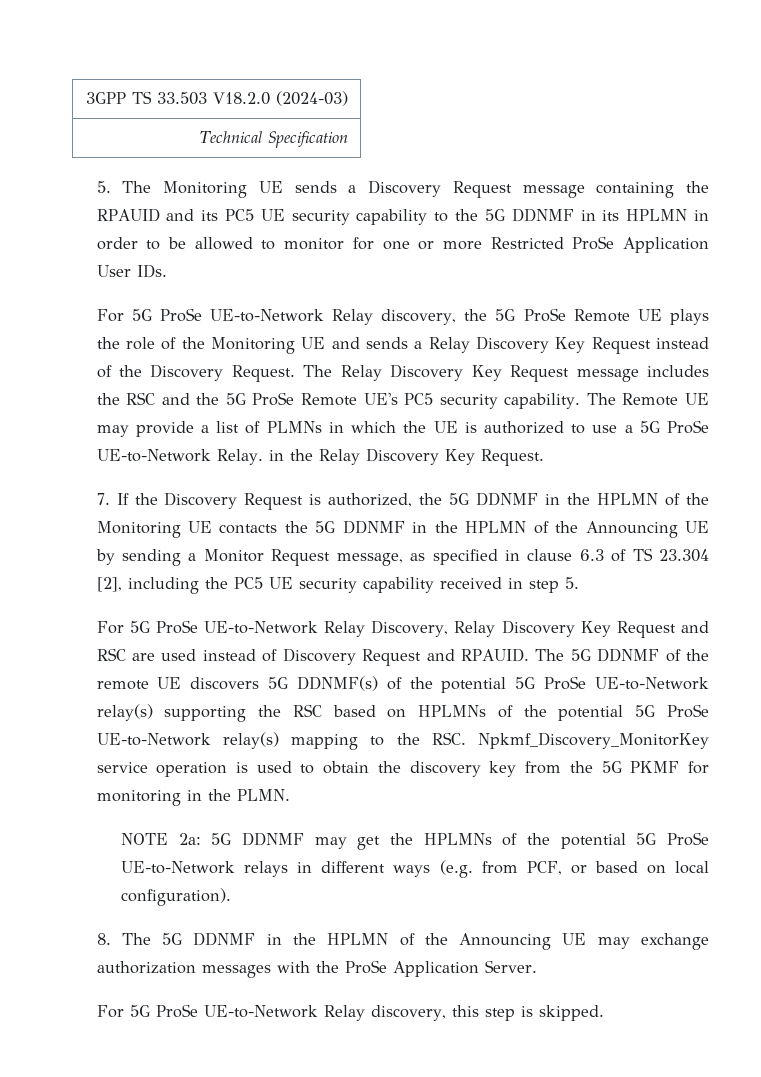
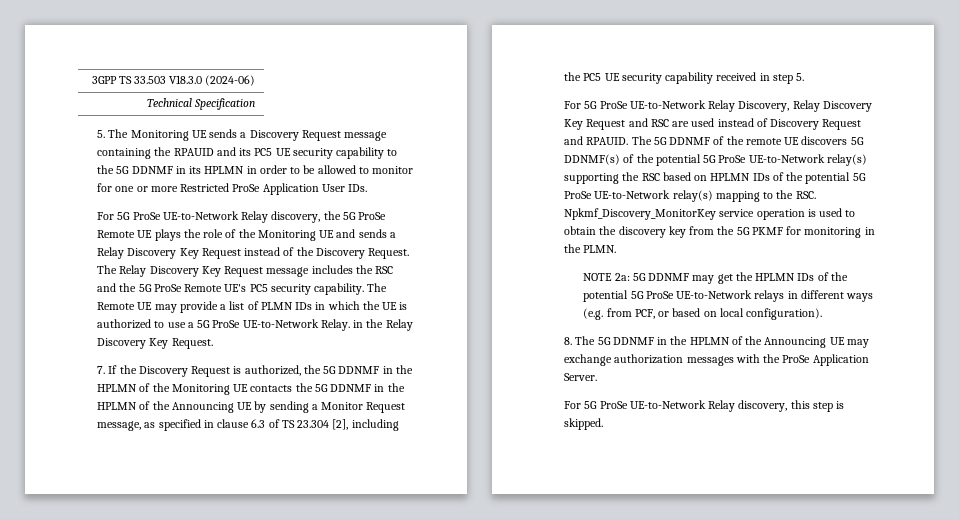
- 3GPP TS 33.503 V18.2.0 (2024-03)
+ 3GPP TS 33.503 V18.3.0 (2024-06)
- The Remote UE may provide a list of PLMNs in which the UE is authorized to use a 5G ProSe UE-to-Network Relay. in the Relay Discovery Key Request.
+ The Remote UE may provide a list of PLMN IDs in which the UE is authorized to use a 5G ProSe UE-to-Network Relay. in the Relay Discovery Key Request.
- The 5G DDNMF of the remote UE discovers 5G DDNMF(s) of the potential 5G ProSe UE-to-Network relay(s) supporting the RSC based on HPLMNs of the potential 5G ProSe UE-to-Network relay(s) mapping to the RSC. Npkmf_Discovery_MonitorKey service operation is used to obtain the discovery key from the 5G PKMF for monitoring in the PLMN.
+ The 5G DDNMF of the remote UE discovers 5G DDNMF(s) of the potential 5G ProSe UE-to-Network relay(s) supporting the RSC based on HPLMN IDs of the potential 5G ProSe UE-to-Network relay(s) mapping to the RSC. Npkmf_Discovery_MonitorKey service operation is used to obtain the discovery key from the 5G PKMF for monitoring in the PLMN.
- NOTE 2a: 5G DDNMF may get the HPLMNs of the potential 5G ProSe UE-to-Network relays in different ways (e.g. from PCF, or based on local configuration).
+ NOTE 2a: 5G DDNMF may get the HPLMN IDs of the potential 5G ProSe UE-to-Network relays in different ways (e.g. from PCF, or based on local configuration).

